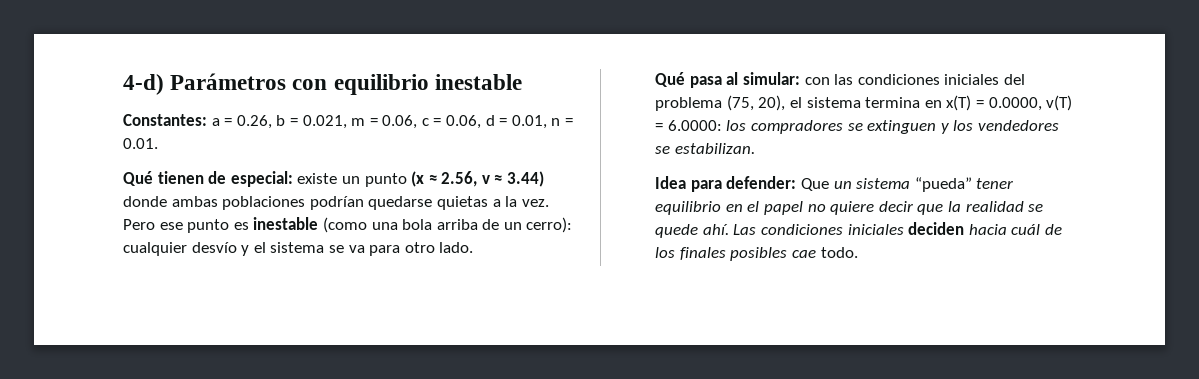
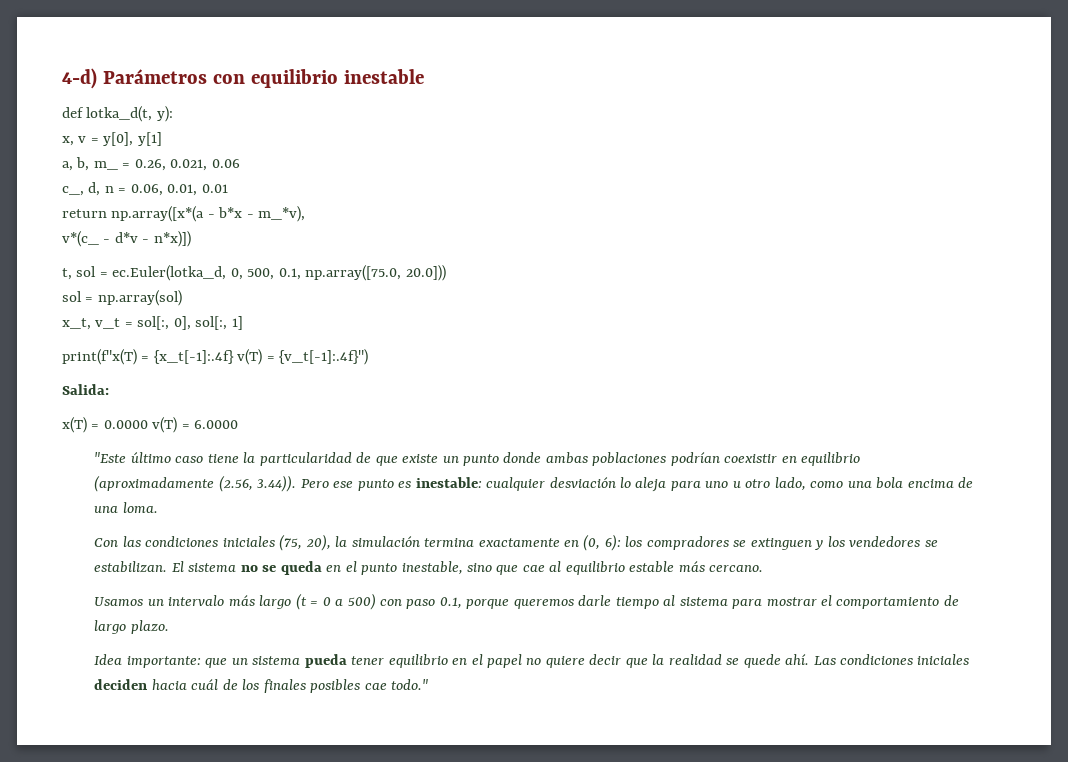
- Constantes: a = 0.26, b = 0.021, m = 0.06, c = 0.06, d = 0.01, n = 0.01.
- Qué tienen de especial: existe un punto (x ≈ 2.56, v ≈ 3.44) donde ambas poblaciones podrían quedarse quietas a la vez. Pero ese punto es inestable (como una bola arriba de un cerro): cualquier desvío y el sistema se va para otro lado.
- Qué pasa al simular: con las condiciones iniciales del problema (75, 20), el sistema termina en x(T) = 0.0000, v(T) = 6.0000: los compradores se extinguen y los vendedores se estabilizan.
- Idea para defender: Que un sistema “pueda” tener equilibrio en el papel no quiere decir que la realidad se quede ahí.
+ def lotka_d(t, y):
+ x, v = y[0], y[1]
+ a, b, m_ = 0.26, 0.021, 0.06
+ c_, d, n = 0.06, 0.01, 0.01
+ return np.array([x*(a - b*x - m_*v),
+ v*(c_ - d*v - n*x)])
+ t, sol = ec.Euler(lotka_d, 0, 500, 0.1, np.array([75.0, 20.0]))
+ sol = np.array(sol)
+ x_t, v_t = sol[:, 0], sol[:, 1]
+ print(f"x(T) = {x_t[-1]:.4f} v(T) = {v_t[-1]:.4f}")
+ Salida:
+ x(T) = 0.0000 v(T) = 6.0000
+ "Este último caso tiene la particularidad de que existe un punto donde ambas poblaciones podrían coexistir en equilibrio (aproximadamente (2.56, 3.44)). Pero ese punto es inestable: cualquier desviación lo aleja para uno u otro lado, como una bola encima de una loma.
+ Con las condiciones iniciales (75, 20), la simulación termina exactamente en (0, 6): los compradores se extinguen y los vendedores se estabilizan. El sistema no se queda en el punto inestable, sino que cae al equilibrio estable más cercano.
+ Usamos un intervalo más largo (t = 0 a 500) con paso 0.1, porque queremos darle tiempo al sistema para mostrar el comportamiento de largo plazo.
+ Idea importante: que un sistema pueda tener equilibrio en el papel no quiere decir que la realidad se quede ahí.
- Las condiciones iniciales deciden hacia cuál de los finales posibles cae todo.
+ Las condiciones iniciales deciden hacia cuál de los finales posibles cae todo."

